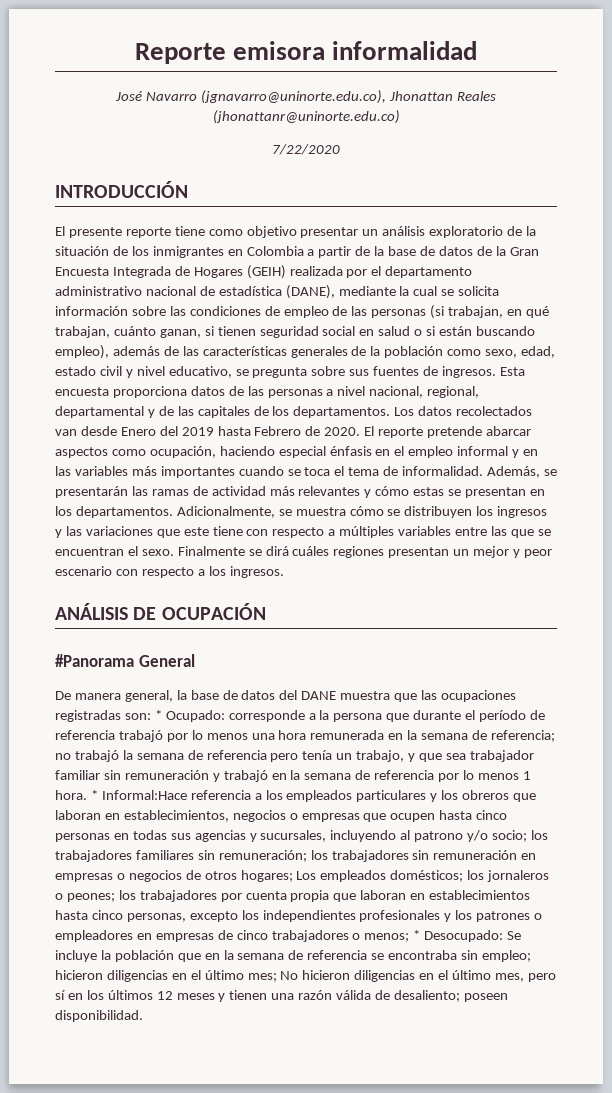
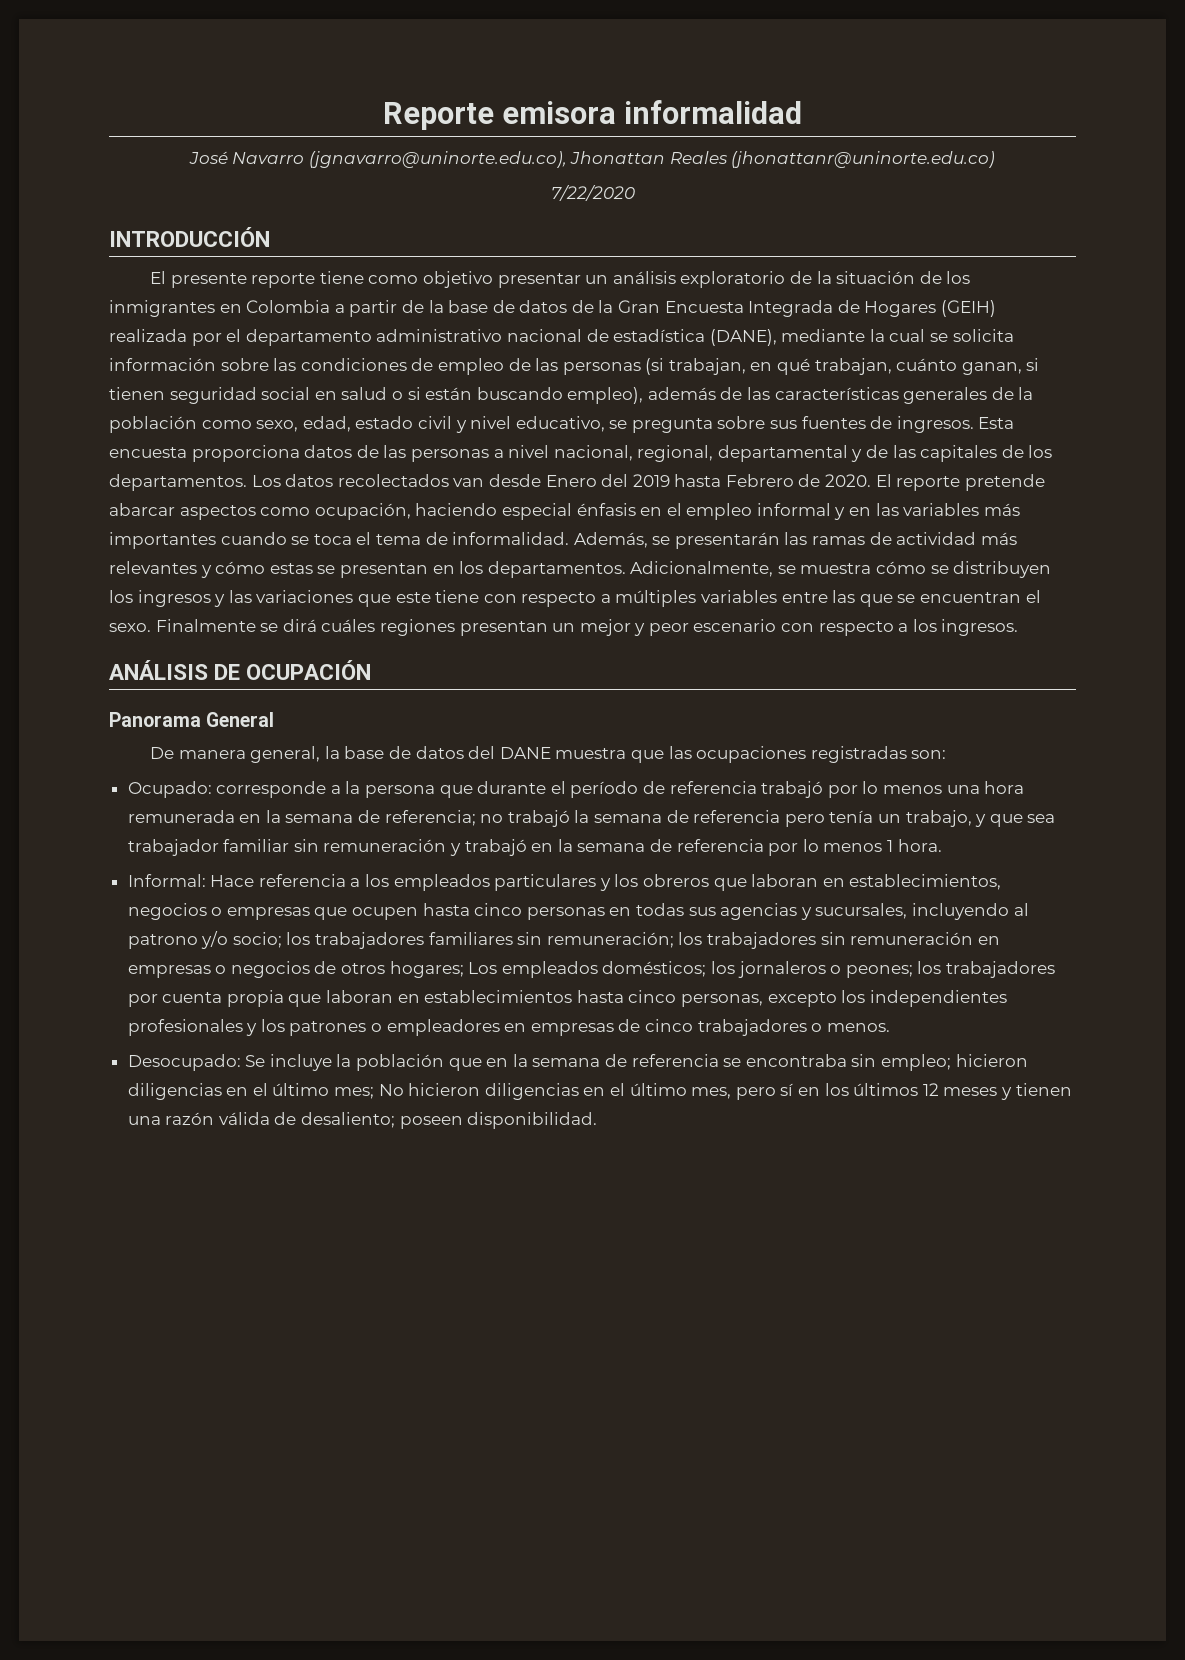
- #Panorama General
+ Panorama General
- De manera general, la base de datos del DANE muestra que las ocupaciones registradas son: * Ocupado:
+ De manera general, la base de datos del DANE muestra que las ocupaciones registradas son:
+ Ocupado:
- no trabajó la semana de referencia pero tenía un trabajo, y que sea trabajador familiar sin remuneración y trabajó en la semana de referencia por lo menos 1 hora. * Informal:Hace referencia a los empleados particulares y los obreros que laboran en establecimientos, negocios o empresas que ocupen hasta cinco personas en todas sus agencias y sucursales, incluyendo al patrono y/o socio;
+ no trabajó la semana de referencia pero tenía un trabajo, y que sea trabajador familiar sin remuneración y trabajó en la semana de referencia por lo menos 1 hora.
+ Informal: Hace referencia a los empleados particulares y los obreros que laboran en establecimientos, negocios o empresas que ocupen hasta cinco personas en todas sus agencias y sucursales, incluyendo al patrono y/o socio;
- los trabajadores por cuenta propia que laboran en establecimientos hasta cinco personas, excepto los independientes profesionales y los patrones o empleadores en empresas de cinco trabajadores o menos; * Desocupado:
+ los trabajadores por cuenta propia que laboran en establecimientos hasta cinco personas, excepto los independientes profesionales y los patrones o empleadores en empresas de cinco trabajadores o menos.
+ Desocupado:

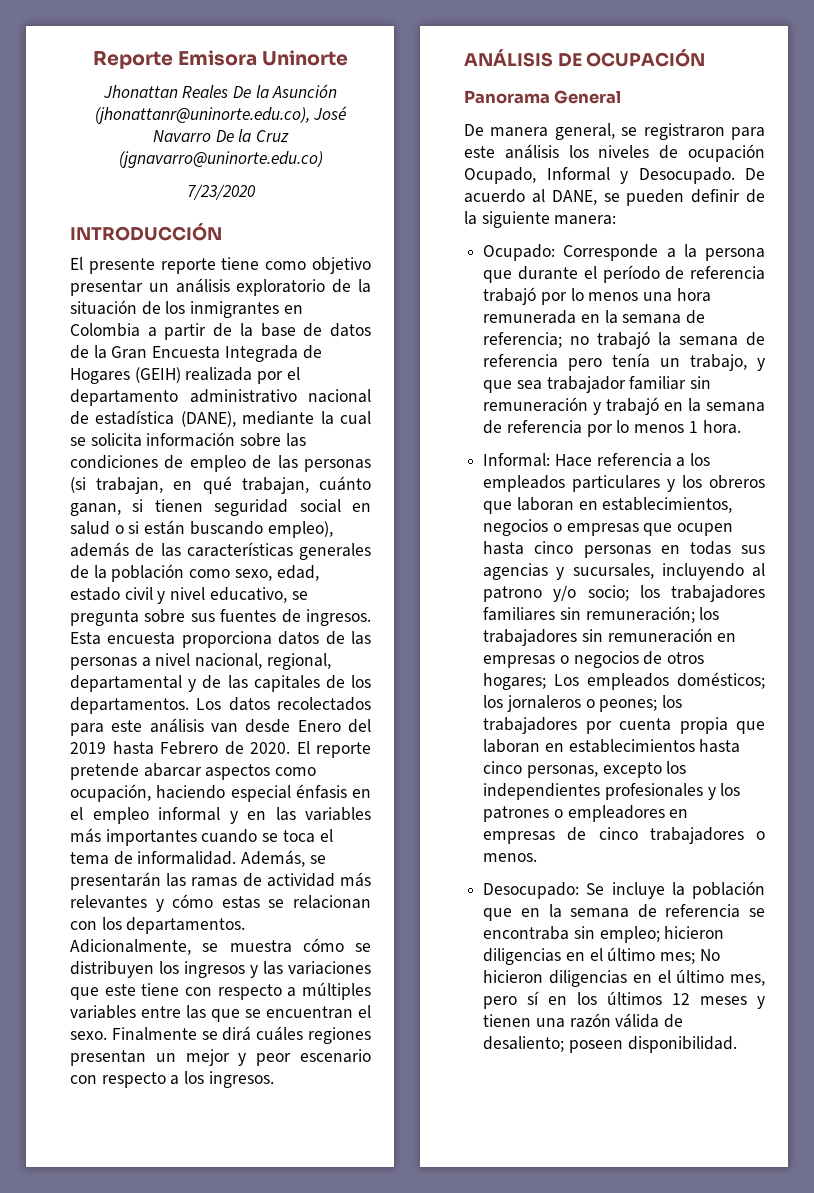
- Reporte emisora informalidad
- José Navarro (jgnavarro@uninorte.edu.co), Jhonattan Reales (jhonattanr@uninorte.edu.co)
- 7/22/2020
+ Reporte Emisora Uninorte
+ Jhonattan Reales De la Asunción (jhonattanr@uninorte.edu.co), José Navarro De la Cruz (jgnavarro@uninorte.edu.co)
+ 7/23/2020
- Los datos recolectados van desde Enero del 2019 hasta Febrero de 2020.
+ Los datos recolectados para este análisis van desde Enero del 2019 hasta Febrero de 2020.
- Además, se presentarán las ramas de actividad más relevantes y cómo estas se presentan en los departamentos.
+ Además, se presentarán las ramas de actividad más relevantes y cómo estas se relacionan con los departamentos.
- De manera general, la base de datos del DANE muestra que las ocupaciones registradas son:
+ De manera general, se registraron para este análisis los niveles de ocupación Ocupado, Informal y Desocupado. De acuerdo al DANE, se pueden definir de la siguiente manera:
- Ocupado: corresponde a la persona que durante el período de referencia trabajó por lo menos una hora remunerada en la semana de referencia; no trabajó la semana de referencia pero tenía un trabajo, y que sea trabajador familiar sin remuneración y trabajó en la semana de referencia por lo menos 1 hora.
+ Ocupado: Corresponde a la persona que durante el período de referencia trabajó por lo menos una hora remunerada en la semana de referencia; no trabajó la semana de referencia pero tenía un trabajo, y que sea trabajador familiar sin remuneración y trabajó en la semana de referencia por lo menos 1 hora.

